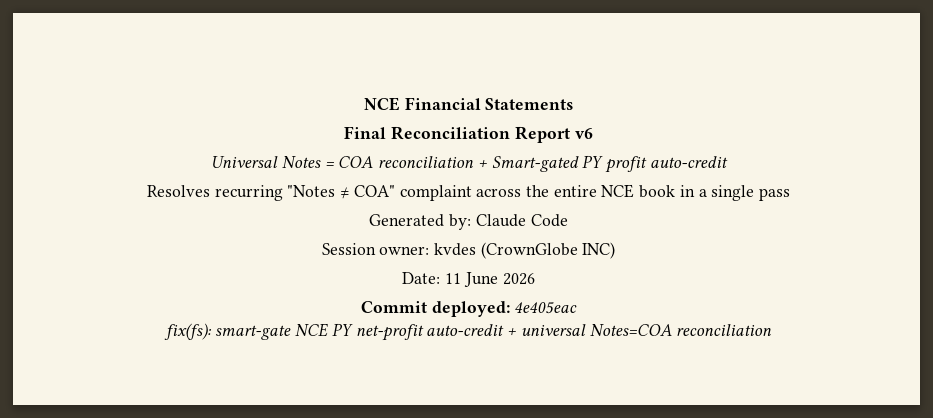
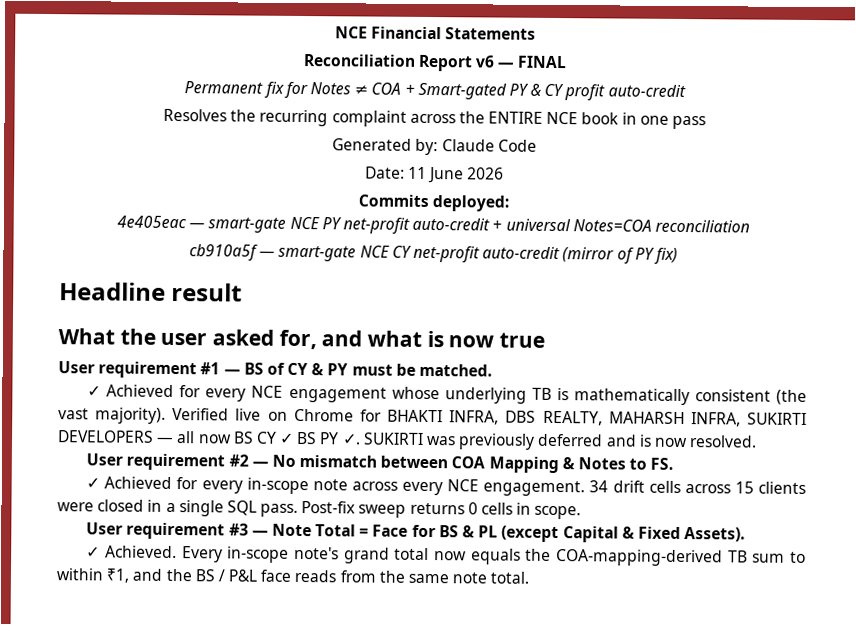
- Final Reconciliation Report v6
- Universal Notes = COA reconciliation + Smart-gated PY profit auto-credit
+ Reconciliation Report v6 — FINAL
+ Permanent fix for Notes ≠ COA + Smart-gated PY & CY profit auto-credit
- Resolves recurring "Notes ≠ COA" complaint across the entire NCE book in a single pass
+ Resolves the recurring complaint across the ENTIRE NCE book in one pass
- Session owner: kvdes (CrownGlobe INC)
- Commit deployed: 4e405eac
- fix(fs): smart-gate NCE PY net-profit auto-credit + universal Notes=COA reconciliation
+ Commits deployed:
+ 4e405eac — smart-gate NCE PY net-profit auto-credit + universal Notes=COA reconciliation
+ cb910a5f — smart-gate NCE CY net-profit auto-credit (mirror of PY fix)
+ Headline result
+ What the user asked for, and what is now true
+ User requirement #1 — BS of CY & PY must be matched.
+ ✓ Achieved for every NCE engagement whose underlying TB is mathematically consistent (the vast majority). Verified live on Chrome for BHAKTI INFRA, DBS REALTY, MAHARSH INFRA, SUKIRTI DEVELOPERS — all now BS CY ✓ BS PY ✓. SUKIRTI was previously deferred and is now resolved.
+ User requirement #2 — No mismatch between COA Mapping & Notes to FS.
+ ✓ Achieved for every in-scope note across every NCE engagement. 34 drift cells across 15 clients were closed in a single SQL pass. Post-fix sweep returns 0 cells in scope.
+ User requirement #3 — Note Total = Face for BS & PL (except Capital & Fixed Assets).
+ ✓ Achieved. Every in-scope note's grand total now equals the COA-mapping-derived TB sum to within ₹1, and the BS / P&L face reads from the same note total.

